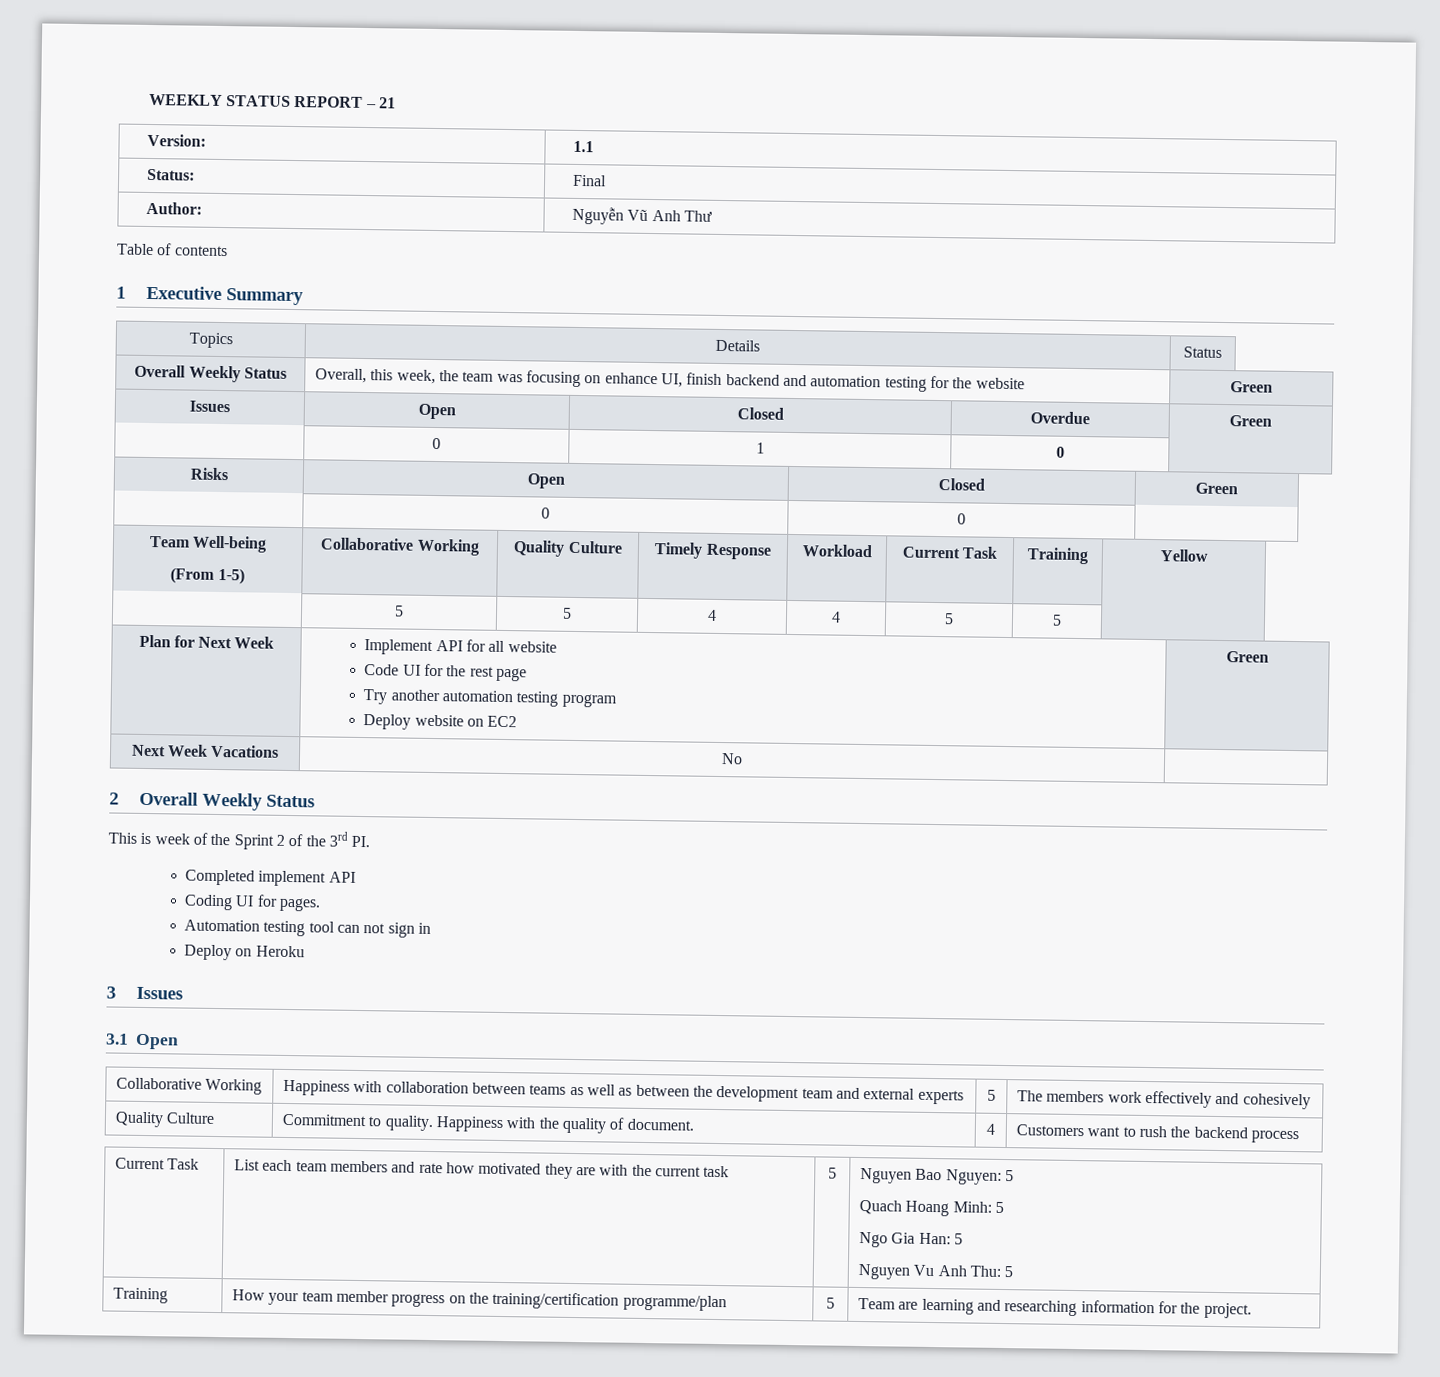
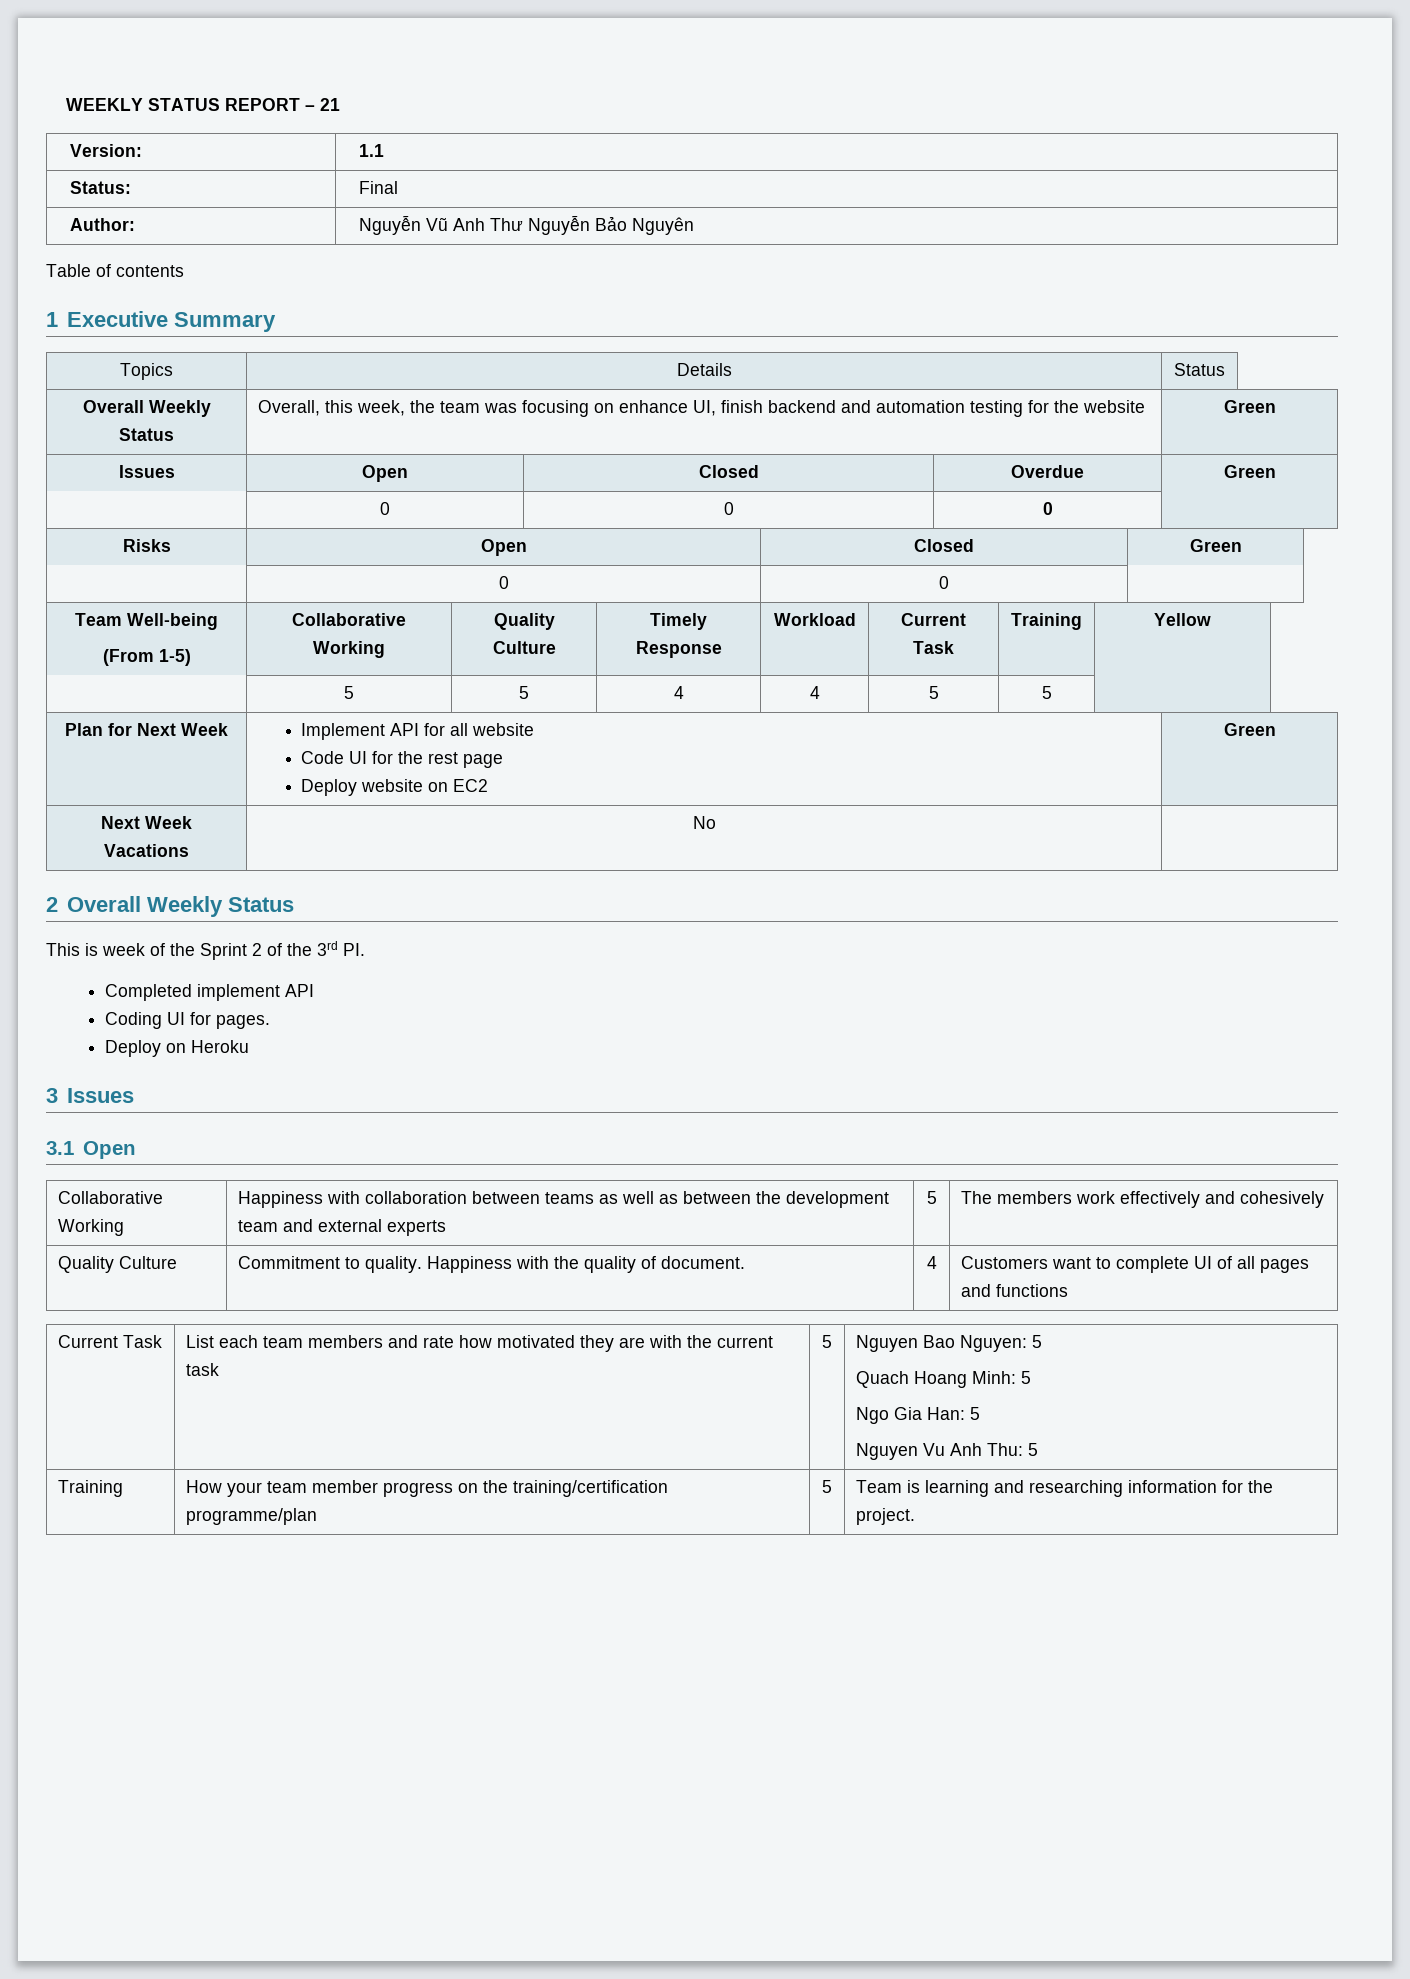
- Author: | Nguyễn Vũ Anh Thư
+ Author: | Nguyễn Vũ Anh Thư Nguyễn Bảo Nguyên
- | 0 | 1 | 0 |
+ | 0 | 0 | 0 |
  Plan for Next Week | Implement API for all website
  Code UI for the rest page
- Try another automation testing program
- Automation testing tool can not sign in
- Quality Culture | Commitment to quality. Happiness with the quality of document. | 4 | Customers want to rush the backend process
+ Quality Culture | Commitment to quality. Happiness with the quality of document. | 4 | Customers want to complete UI of all pages and functions
- Training | How your team member progress on the training/certification programme/plan | 5 | Team are learning and researching information for the project.
+ Training | How your team member progress on the training/certification programme/plan | 5 | Team is learning and researching information for the project.

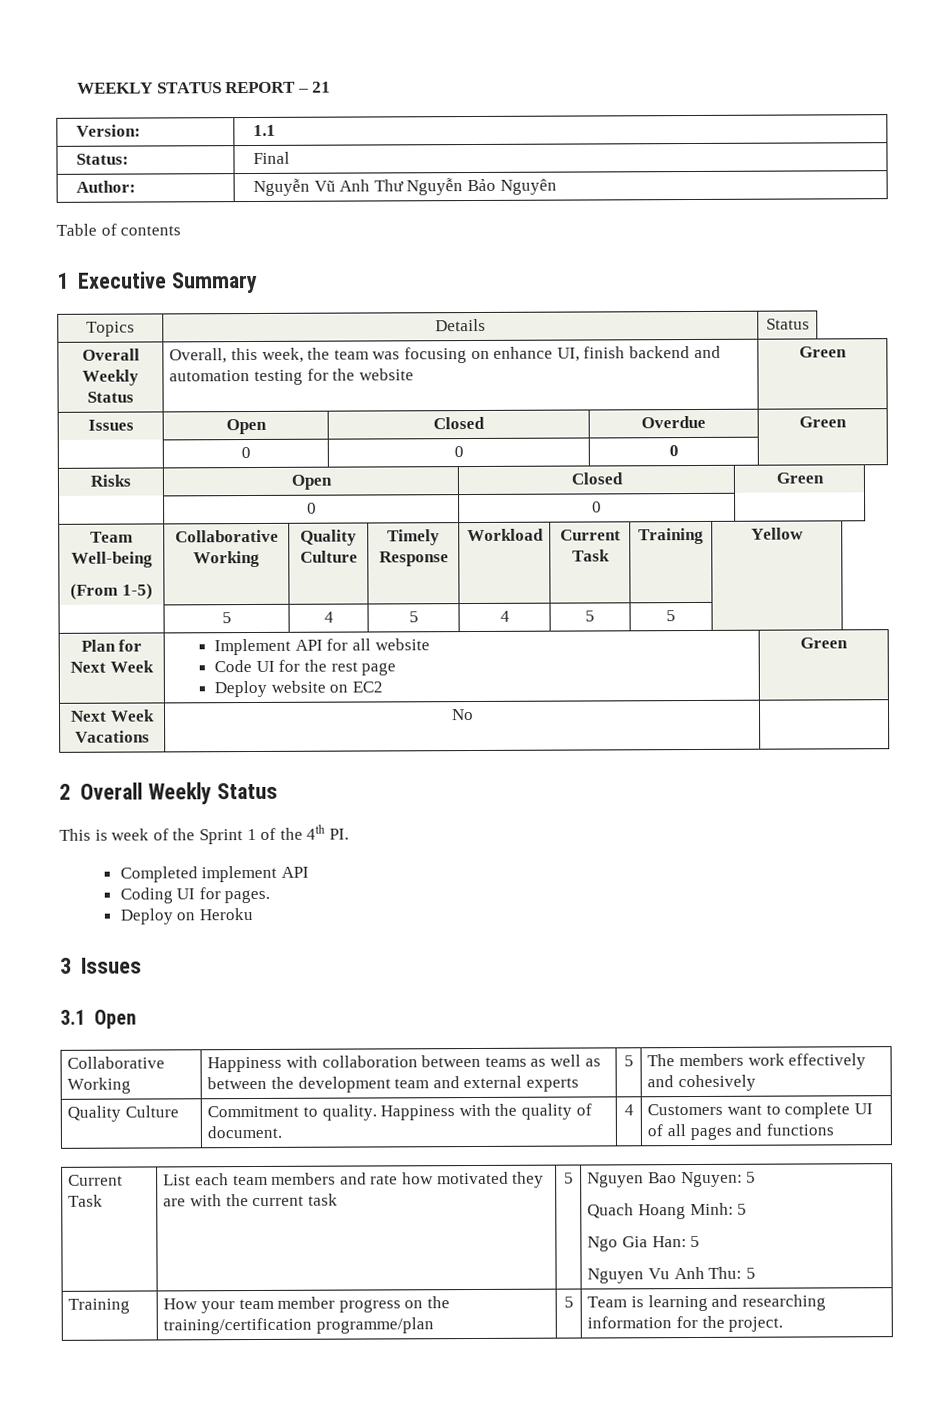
- | 5 | 5 | 4 | 4 | 5 | 5 |
+ | 5 | 4 | 5 | 4 | 5 | 5 |
- This is week of the Sprint 2 of the 3rd PI.
+ This is week of the Sprint 1 of the 4th PI.

